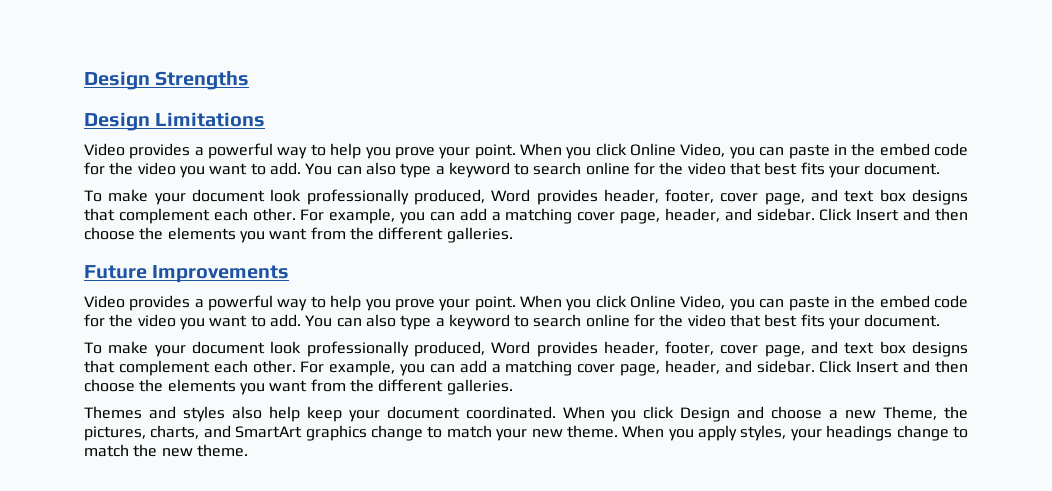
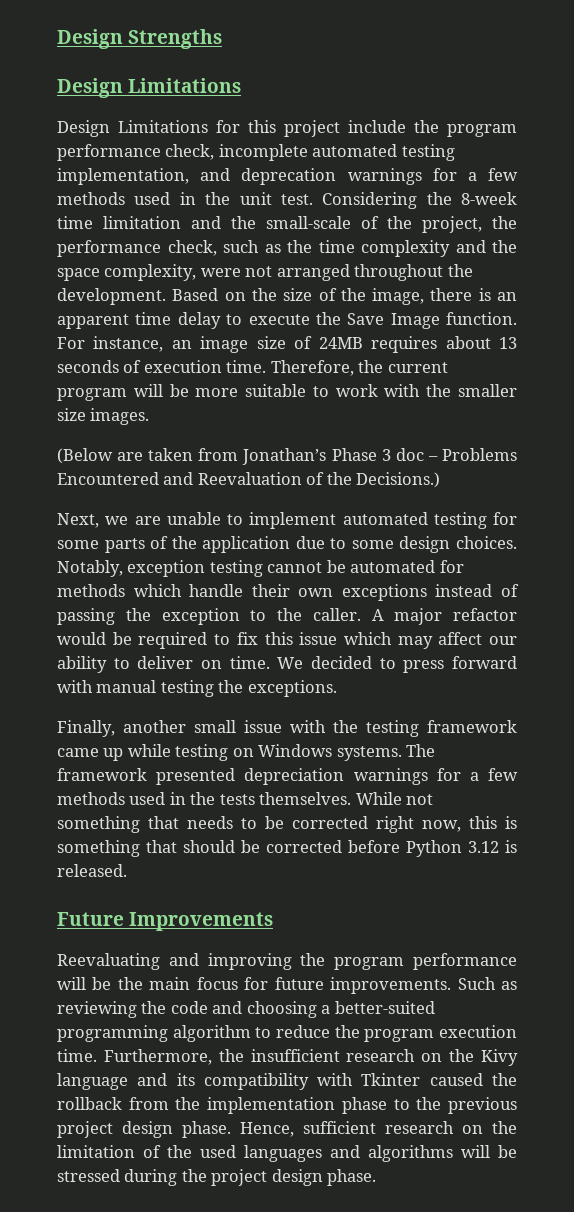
  Design Strengths
  Design Limitations
- Video provides a powerful way to help you prove your point. When you click Online Video, you can paste in the embed code for the video you want to add. You can also type a keyword to search online for the video that best fits your document.
- To make your document look professionally produced, Word provides header, footer, cover page, and text box designs that complement each other. For example, you can add a matching cover page, header, and sidebar. Click Insert and then choose the elements you want from the different galleries.
+ Design Limitations for this project include the program performance check, incomplete automated testing implementation, and deprecation warnings for a few methods used in the unit test. Considering the 8-week time limitation and the small-scale of the project, the performance check, such as the time complexity and the space complexity, were not arranged throughout the development. Based on the size of the image, there is an apparent time delay to execute the Save Image function. For instance, an image size of 24MB requires about 13 seconds of execution time. Therefore, the current program will be more suitable to work with the smaller size images.
+ (Below are taken from Jonathan’s Phase 3 doc – Problems Encountered and Reevaluation of the Decisions.)
+ Next, we are unable to implement automated testing for some parts of the application due to some design choices. Notably, exception testing cannot be automated for methods which handle their own exceptions instead of passing the exception to the caller. A major refactor would be required to fix this issue which may affect our ability to deliver on time. We decided to press forward with manual testing the exceptions.
+ Finally, another small issue with the testing framework came up while testing on Windows systems. The framework presented depreciation warnings for a few methods used in the tests themselves. While not something that needs to be corrected right now, this is something that should be corrected before Python 3.12 is released.
  Future Improvements
- Video provides a powerful way to help you prove your point. When you click Online Video, you can paste in the embed code for the video you want to add. You can also type a keyword to search online for the video that best fits your document.
- To make your document look professionally produced, Word provides header, footer, cover page, and text box designs that complement each other. For example, you can add a matching cover page, header, and sidebar. Click Insert and then choose the elements you want from the different galleries.
- Themes and styles also help keep your document coordinated. When you click Design and choose a new Theme, the pictures, charts, and SmartArt graphics change to match your new theme. When you apply styles, your headings change to match the new theme.
+ Reevaluating and improving the program performance will be the main focus for future improvements. Such as reviewing the code and choosing a better-suited programming algorithm to reduce the program execution time. Furthermore, the insufficient research on the Kivy language and its compatibility with Tkinter caused the rollback from the implementation phase to the previous project design phase. Hence, sufficient research on the limitation of the used languages and algorithms will be stressed during the project design phase.

